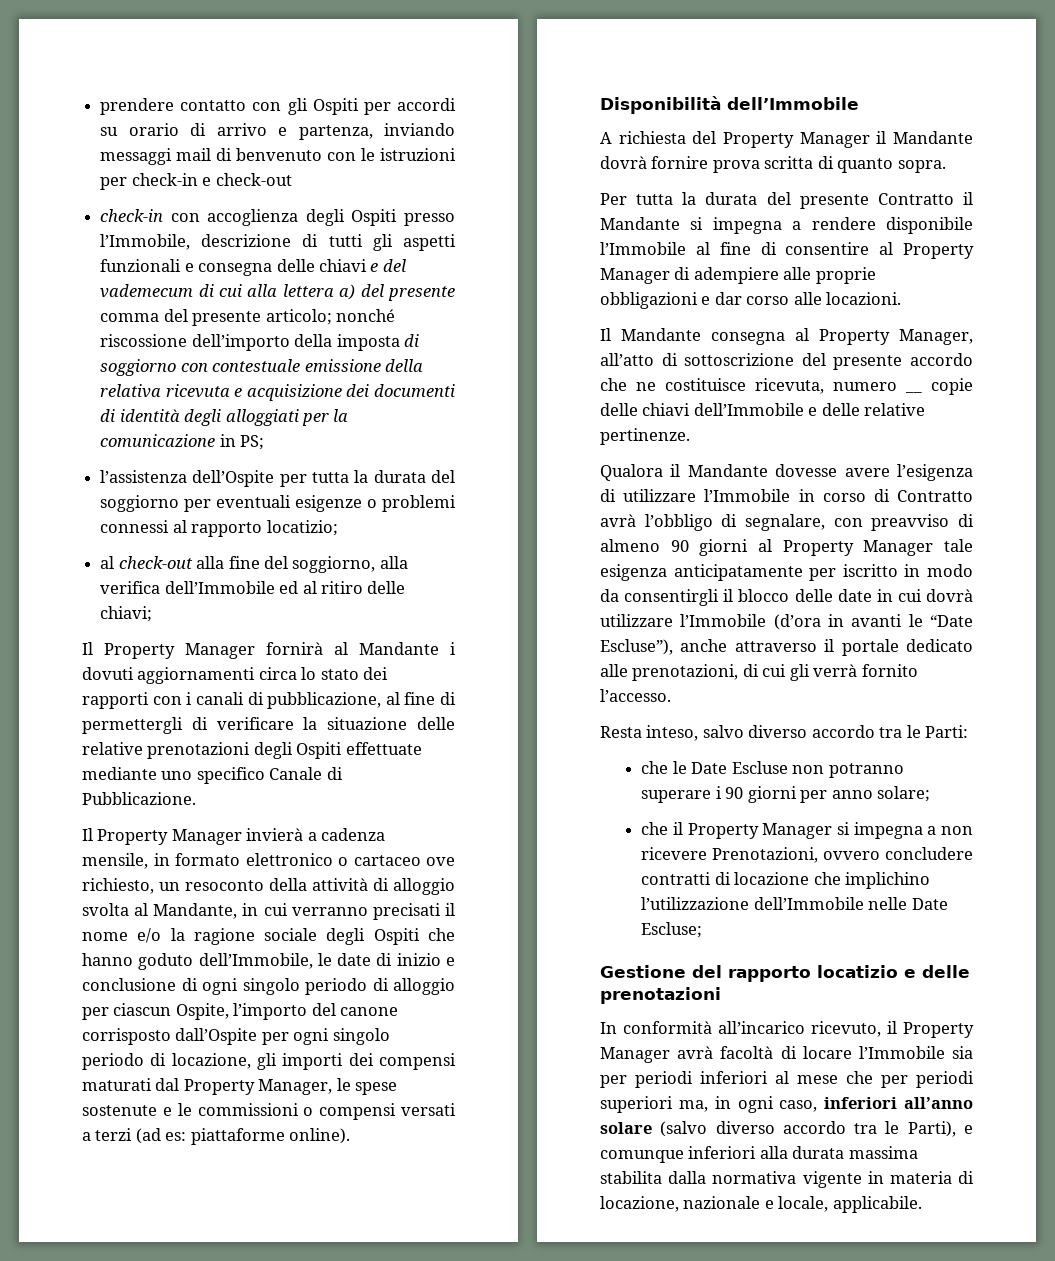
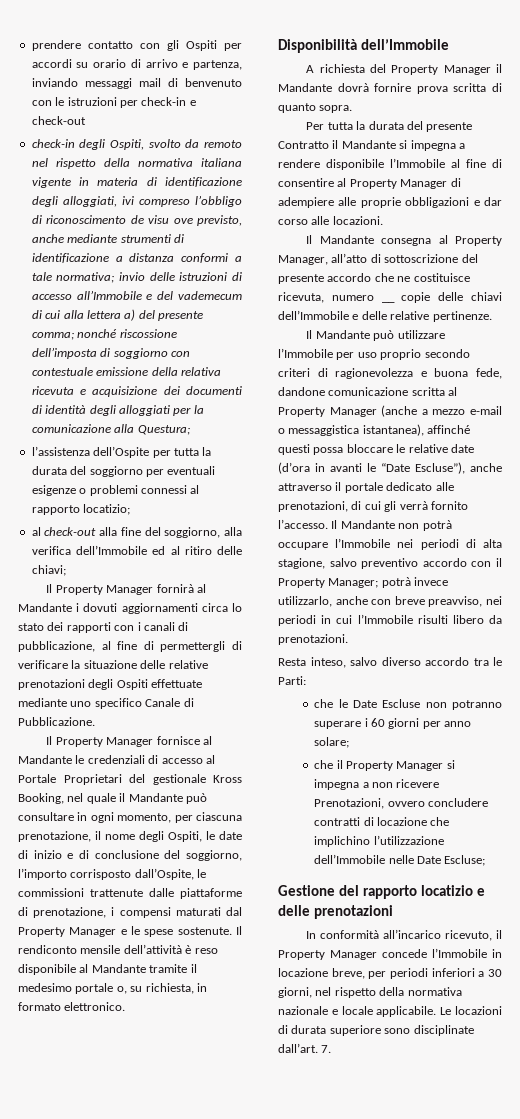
- check-in con accoglienza degli Ospiti presso l’Immobile, descrizione di tutti gli aspetti funzionali e consegna delle chiavi e del vademecum di cui alla lettera a) del presente comma del presente articolo; nonché riscossione dell’importo della imposta di soggiorno con contestuale emissione della relativa ricevuta e acquisizione dei documenti di identità degli alloggiati per la comunicazione in PS;
+ check-in degli Ospiti, svolto da remoto nel rispetto della normativa italiana vigente in materia di identificazione degli alloggiati, ivi compreso l’obbligo di riconoscimento de visu ove previsto, anche mediante strumenti di identificazione a distanza conformi a tale normativa; invio delle istruzioni di accesso all’Immobile e del vademecum di cui alla lettera a) del presente comma; nonché riscossione dell’imposta di soggiorno con contestuale emissione della relativa ricevuta e acquisizione dei documenti di identità degli alloggiati per la comunicazione alla Questura;
- Il Property Manager invierà a cadenza mensile, in formato elettronico o cartaceo ove richiesto, un resoconto della attività di alloggio svolta al Mandante, in cui verranno precisati il nome e/o la ragione sociale degli Ospiti che hanno goduto dell’Immobile, le date di inizio e conclusione di ogni singolo periodo di alloggio per ciascun Ospite, l’importo del canone corrisposto dall’Ospite per ogni singolo periodo di locazione, gli importi dei compensi maturati dal Property Manager, le spese sostenute e le commissioni o compensi versati a terzi (ad es: piattaforme online).
+ Il Property Manager fornisce al Mandante le credenziali di accesso al Portale Proprietari del gestionale Kross Booking, nel quale il Mandante può consultare in ogni momento, per ciascuna prenotazione, il nome degli Ospiti, le date di inizio e di conclusione del soggiorno, l’importo corrisposto dall’Ospite, le commissioni trattenute dalle piattaforme di prenotazione, i compensi maturati dal Property Manager e le spese sostenute. Il rendiconto mensile dell’attività è reso disponibile al Mandante tramite il medesimo portale o, su richiesta, in formato elettronico.
- Qualora il Mandante dovesse avere l’esigenza di utilizzare l’Immobile in corso di Contratto avrà l’obbligo di segnalare, con preavviso di almeno 90 giorni al Property Manager tale esigenza anticipatamente per iscritto in modo da consentirgli il blocco delle date in cui dovrà utilizzare l’Immobile (d’ora in avanti le “Date Escluse”), anche attraverso il portale dedicato alle prenotazioni, di cui gli verrà fornito l’accesso.
+ Il Mandante può utilizzare l’Immobile per uso proprio secondo criteri di ragionevolezza e buona fede, dandone comunicazione scritta al Property Manager (anche a mezzo e-mail o messaggistica istantanea), affinché questi possa bloccare le relative date (d’ora in avanti le “Date Escluse”), anche attraverso il portale dedicato alle prenotazioni, di cui gli verrà fornito l’accesso. Il Mandante non potrà occupare l’Immobile nei periodi di alta stagione, salvo preventivo accordo con il Property Manager; potrà invece utilizzarlo, anche con breve preavviso, nei periodi in cui l’Immobile risulti libero da prenotazioni.
- che le Date Escluse non potranno superare i 90 giorni per anno solare;
+ che le Date Escluse non potranno superare i 60 giorni per anno solare;
- In conformità all’incarico ricevuto, il Property Manager avrà facoltà di locare l’Immobile sia per periodi inferiori al mese che per periodi superiori ma, in ogni caso, inferiori all’anno solare (salvo diverso accordo tra le Parti), e comunque inferiori alla durata massima stabilita dalla normativa vigente in materia di locazione, nazionale e locale, applicabile.
+ In conformità all’incarico ricevuto, il Property Manager concede l’Immobile in locazione breve, per periodi inferiori a 30 giorni, nel rispetto della normativa nazionale e locale applicabile. Le locazioni di durata superiore sono disciplinate dall’art. 7.

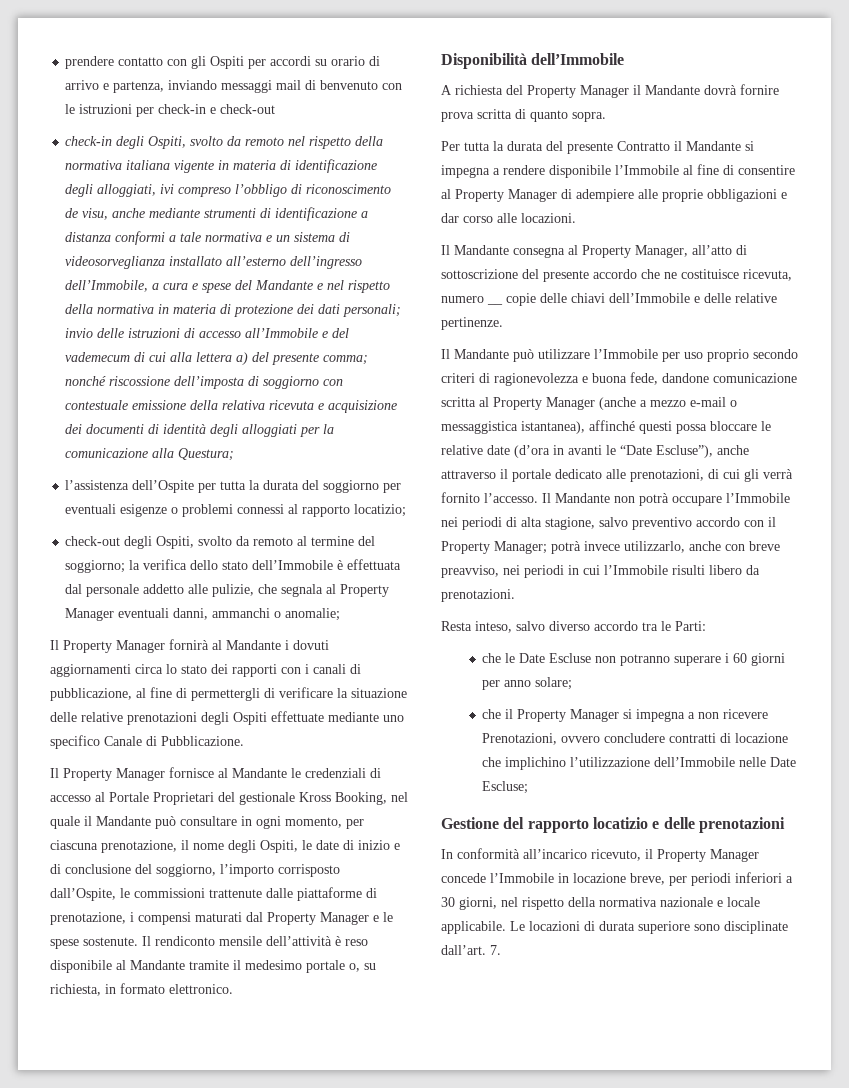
- check-in degli Ospiti, svolto da remoto nel rispetto della normativa italiana vigente in materia di identificazione degli alloggiati, ivi compreso l’obbligo di riconoscimento de visu ove previsto, anche mediante strumenti di identificazione a distanza conformi a tale normativa;
+ check-in degli Ospiti, svolto da remoto nel rispetto della normativa italiana vigente in materia di identificazione degli alloggiati, ivi compreso l’obbligo di riconoscimento de visu, anche mediante strumenti di identificazione a distanza conformi a tale normativa e un sistema di videosorveglianza installato all’esterno dell’ingresso dell’Immobile, a cura e spese del Mandante e nel rispetto della normativa in materia di protezione dei dati personali;
- al check-out alla fine del soggiorno, alla verifica dell’Immobile ed al ritiro delle chiavi;
+ check-out degli Ospiti, svolto da remoto al termine del soggiorno; la verifica dello stato dell’Immobile è effettuata dal personale addetto alle pulizie, che segnala al Property Manager eventuali danni, ammanchi o anomalie;

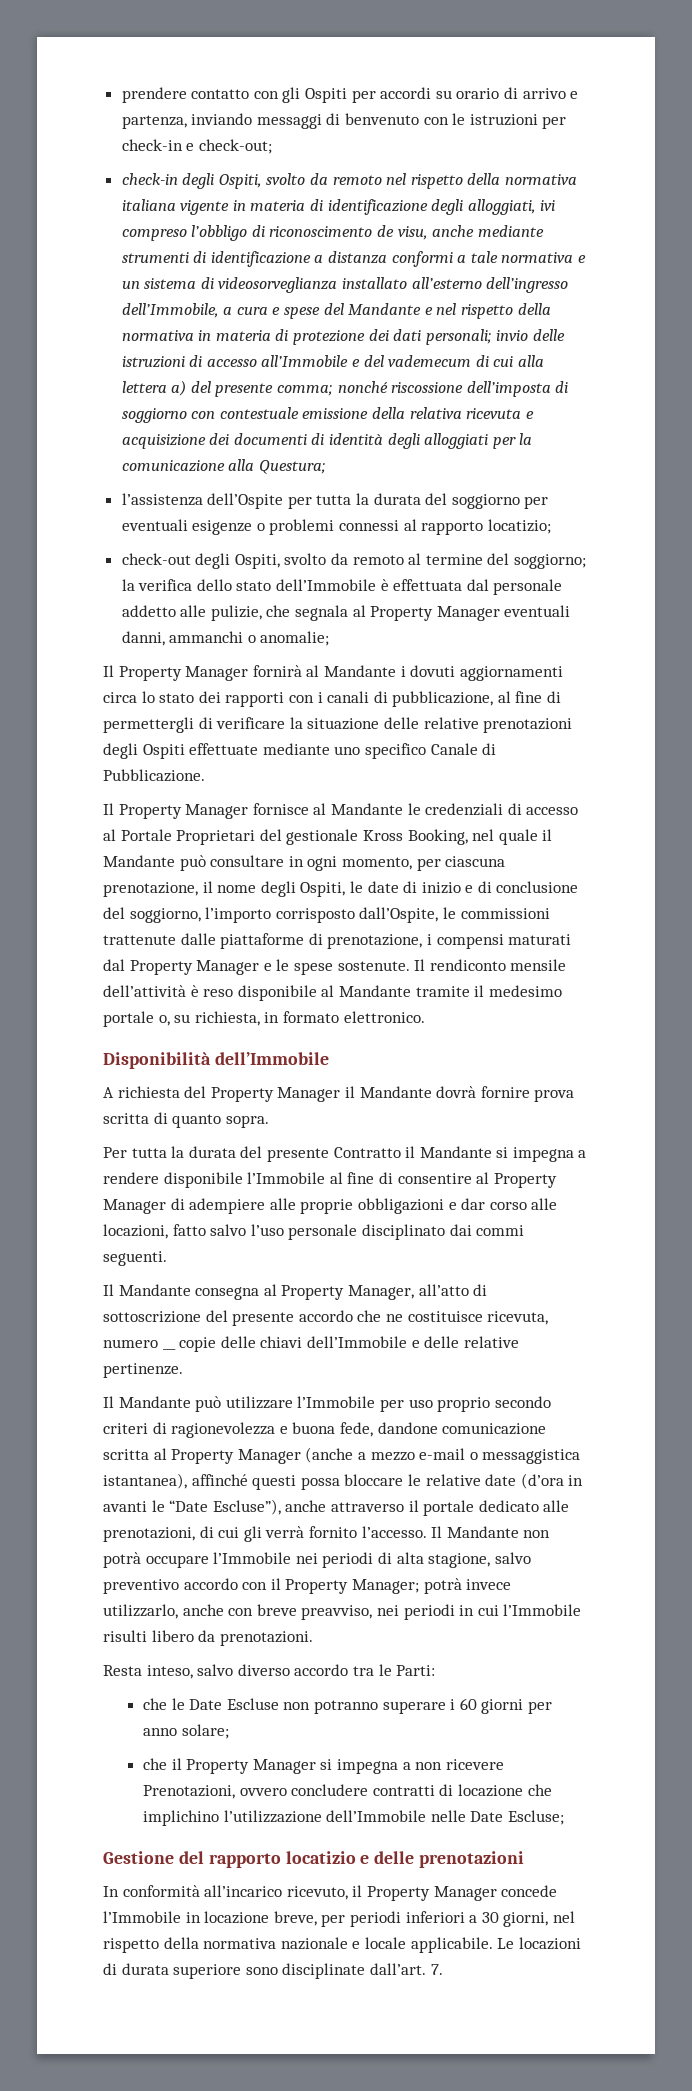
- prendere contatto con gli Ospiti per accordi su orario di arrivo e partenza, inviando messaggi mail di benvenuto con le istruzioni per check-in e check-out
+ prendere contatto con gli Ospiti per accordi su orario di arrivo e partenza, inviando messaggi di benvenuto con le istruzioni per check-in e check-out;
- Per tutta la durata del presente Contratto il Mandante si impegna a rendere disponibile l’Immobile al fine di consentire al Property Manager di adempiere alle proprie obbligazioni e dar corso alle locazioni.
+ Per tutta la durata del presente Contratto il Mandante si impegna a rendere disponibile l’Immobile al fine di consentire al Property Manager di adempiere alle proprie obbligazioni e dar corso alle locazioni, fatto salvo l’uso personale disciplinato dai commi seguenti.

